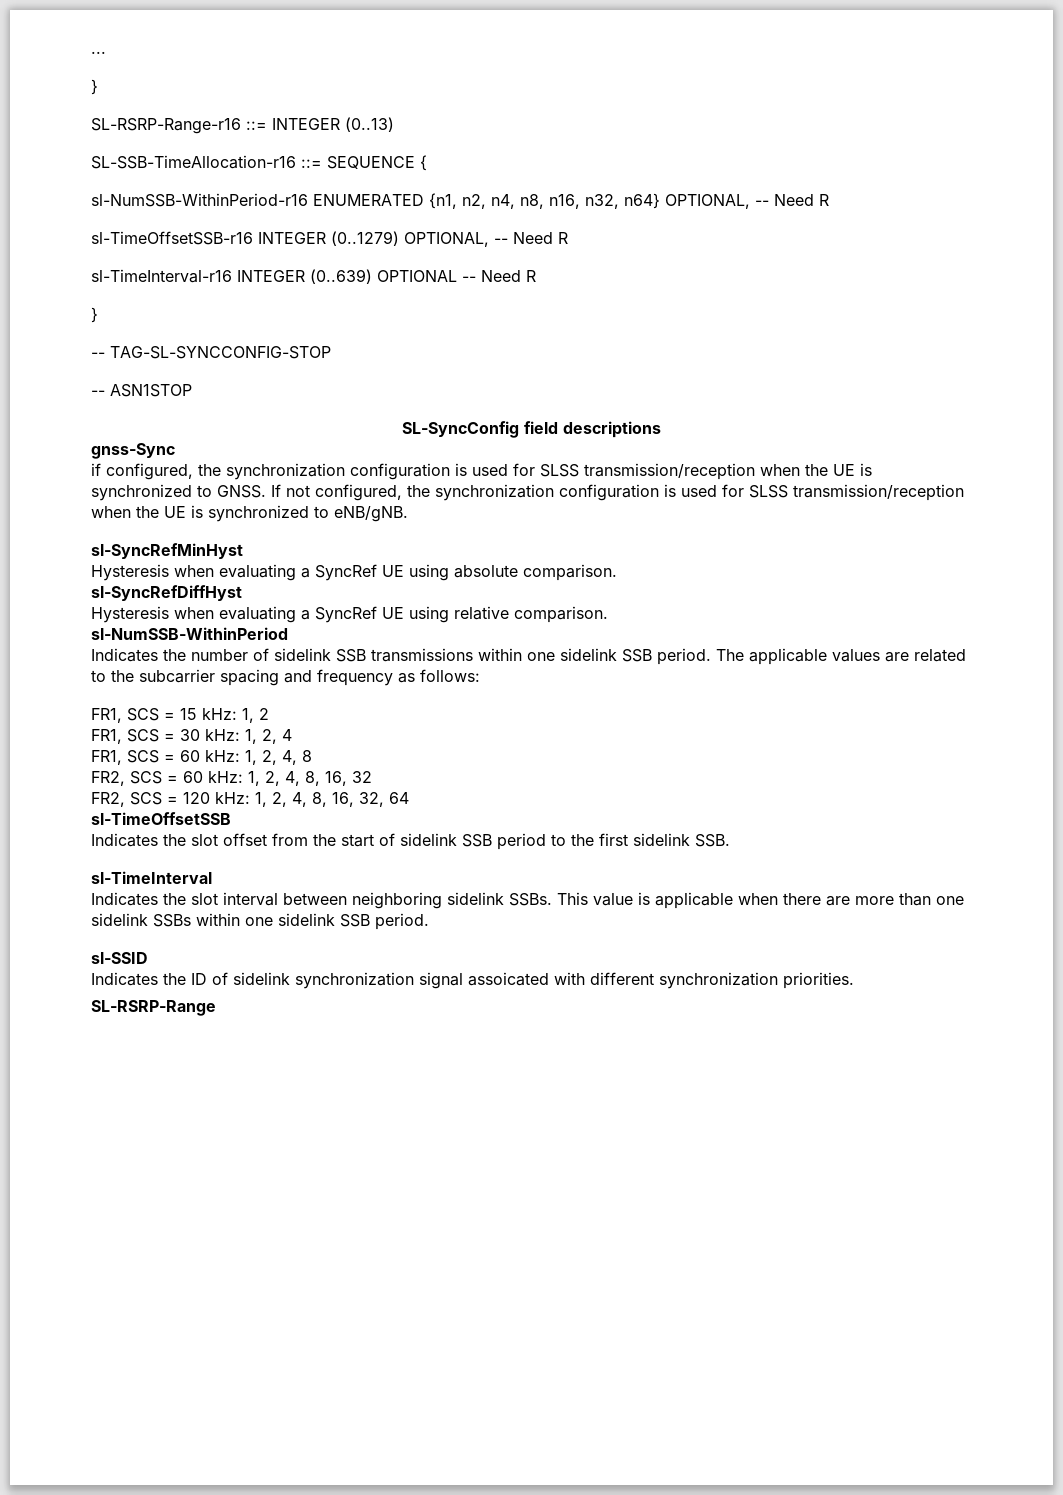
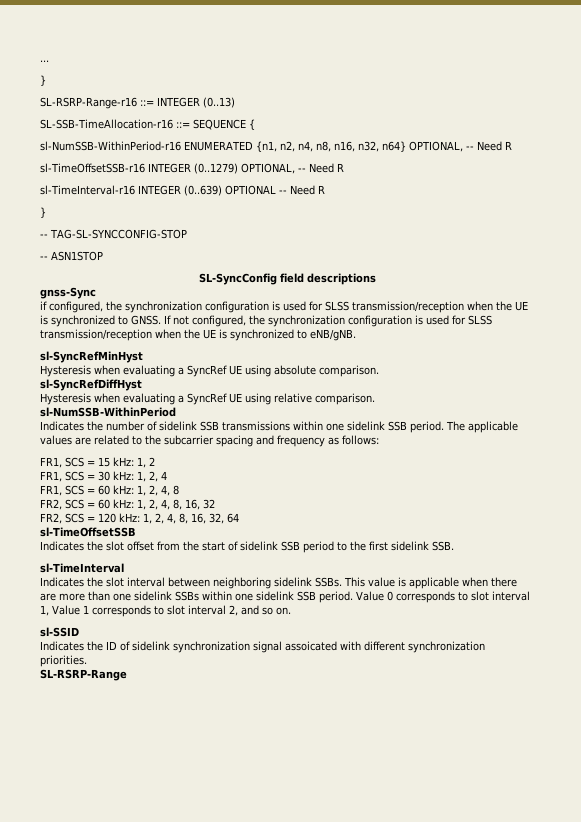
+ Value 0 corresponds to slot interval 1, Value 1 corresponds to slot interval 2, and so on.

